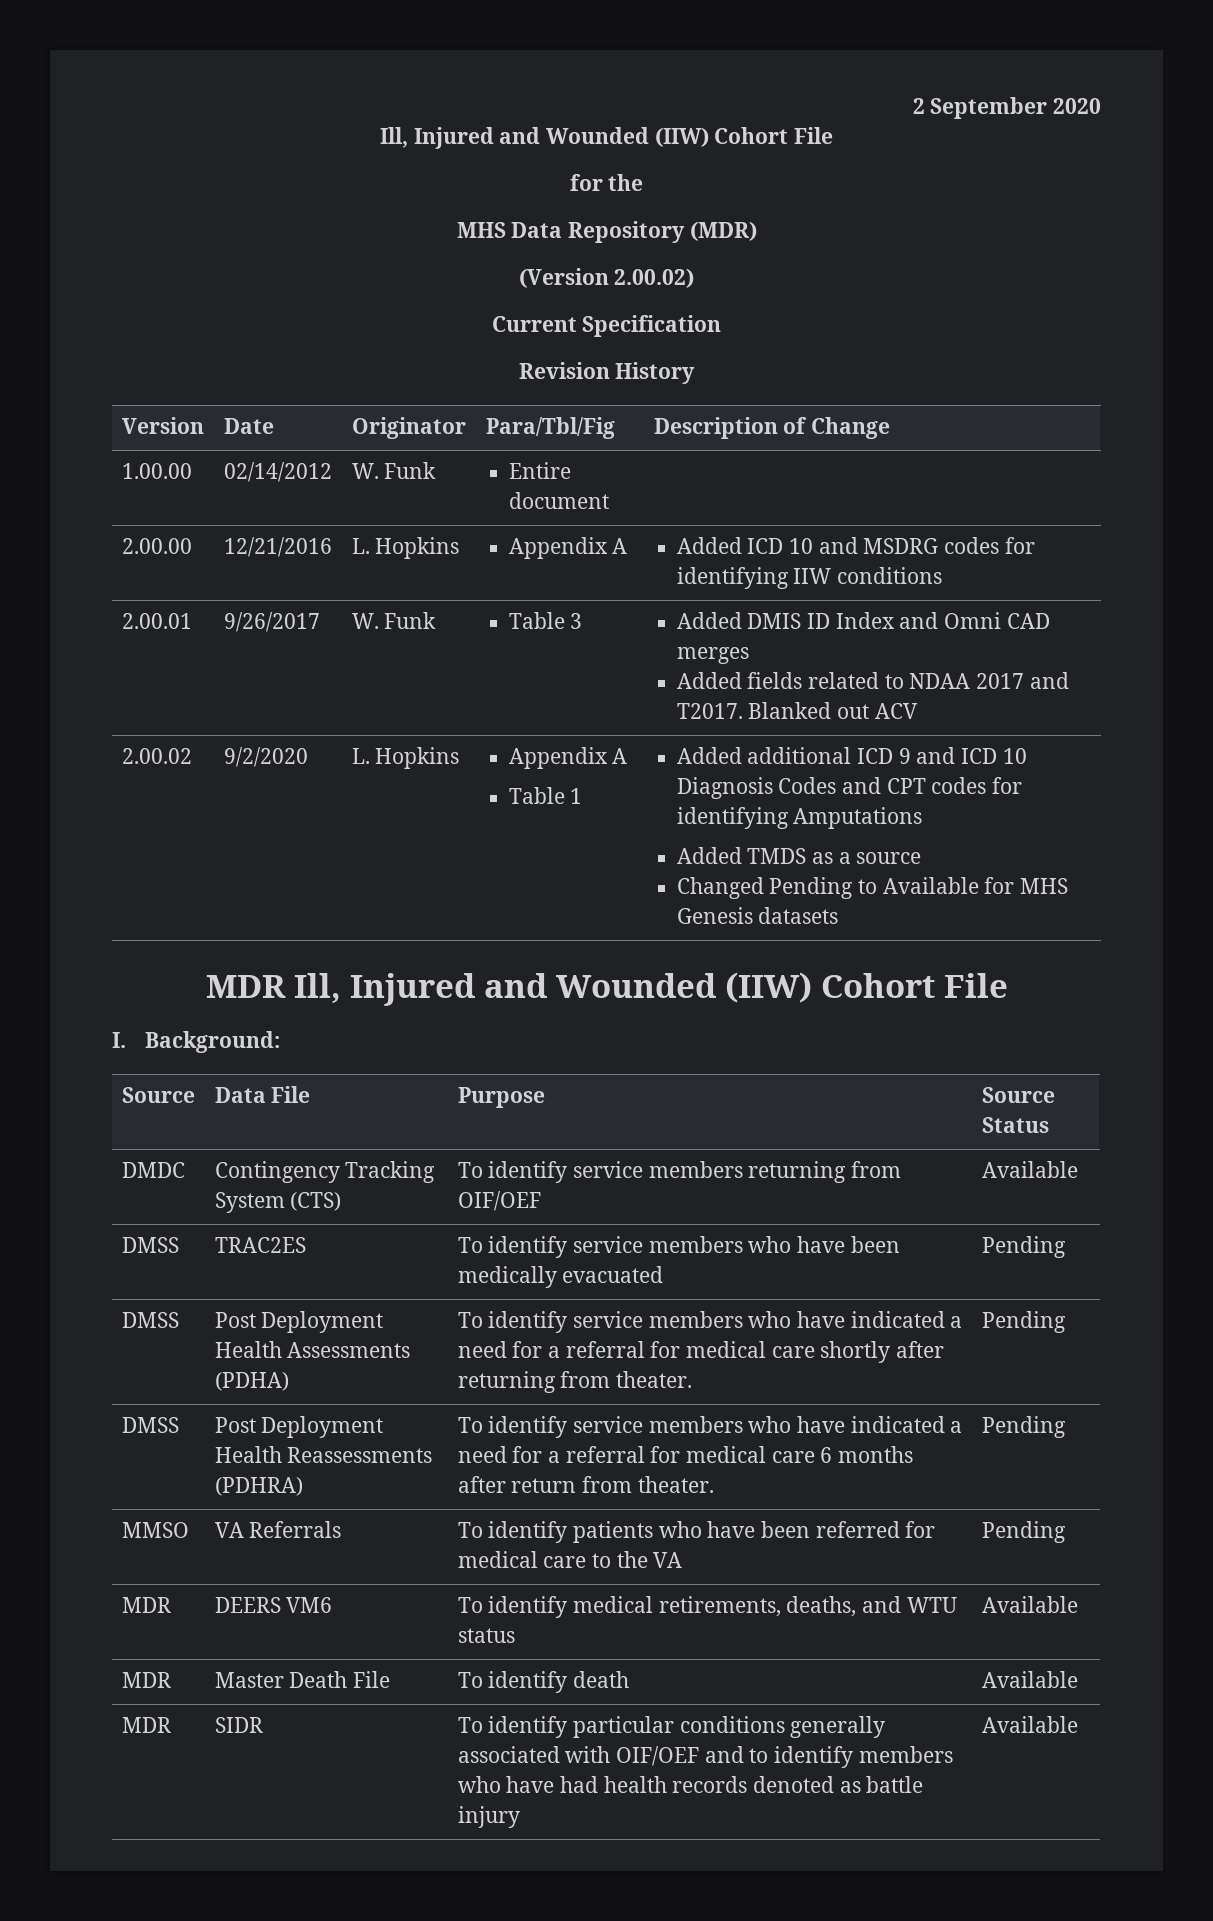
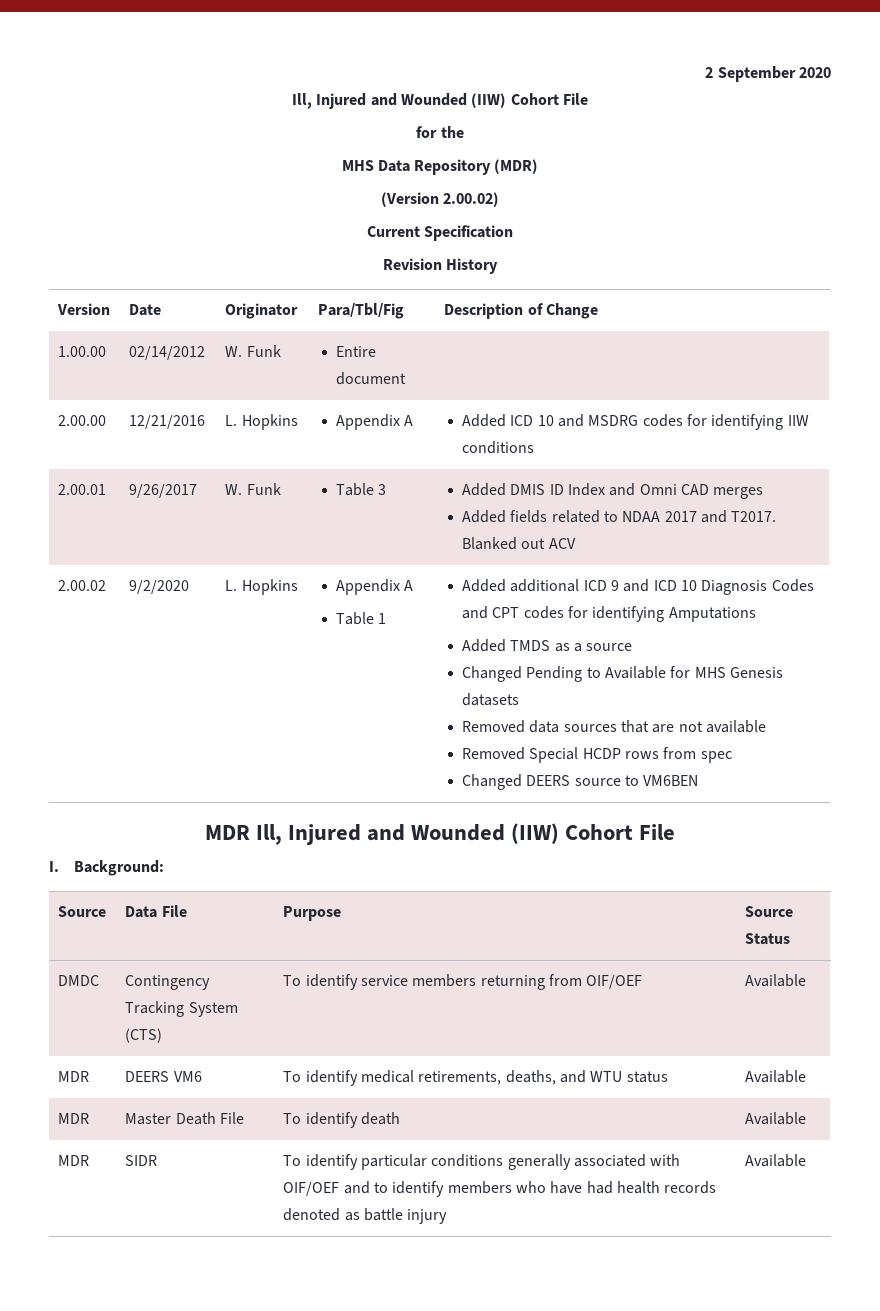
+ Removed data sources that are not available
+ Removed Special HCDP rows from spec
+ Changed DEERS source to VM6BEN
- DMSS | TRAC2ES | To identify service members who have been medically evacuated | Pending
- DMSS | Post Deployment Health Assessments (PDHA) | To identify service members who have indicated a need for a referral for medical care shortly after returning from theater. | Pending
- DMSS | Post Deployment Health Reassessments (PDHRA) | To identify service members who have indicated a need for a referral for medical care 6 months after return from theater. | Pending
- MMSO | VA Referrals | To identify patients who have been referred for medical care to the VA | Pending

